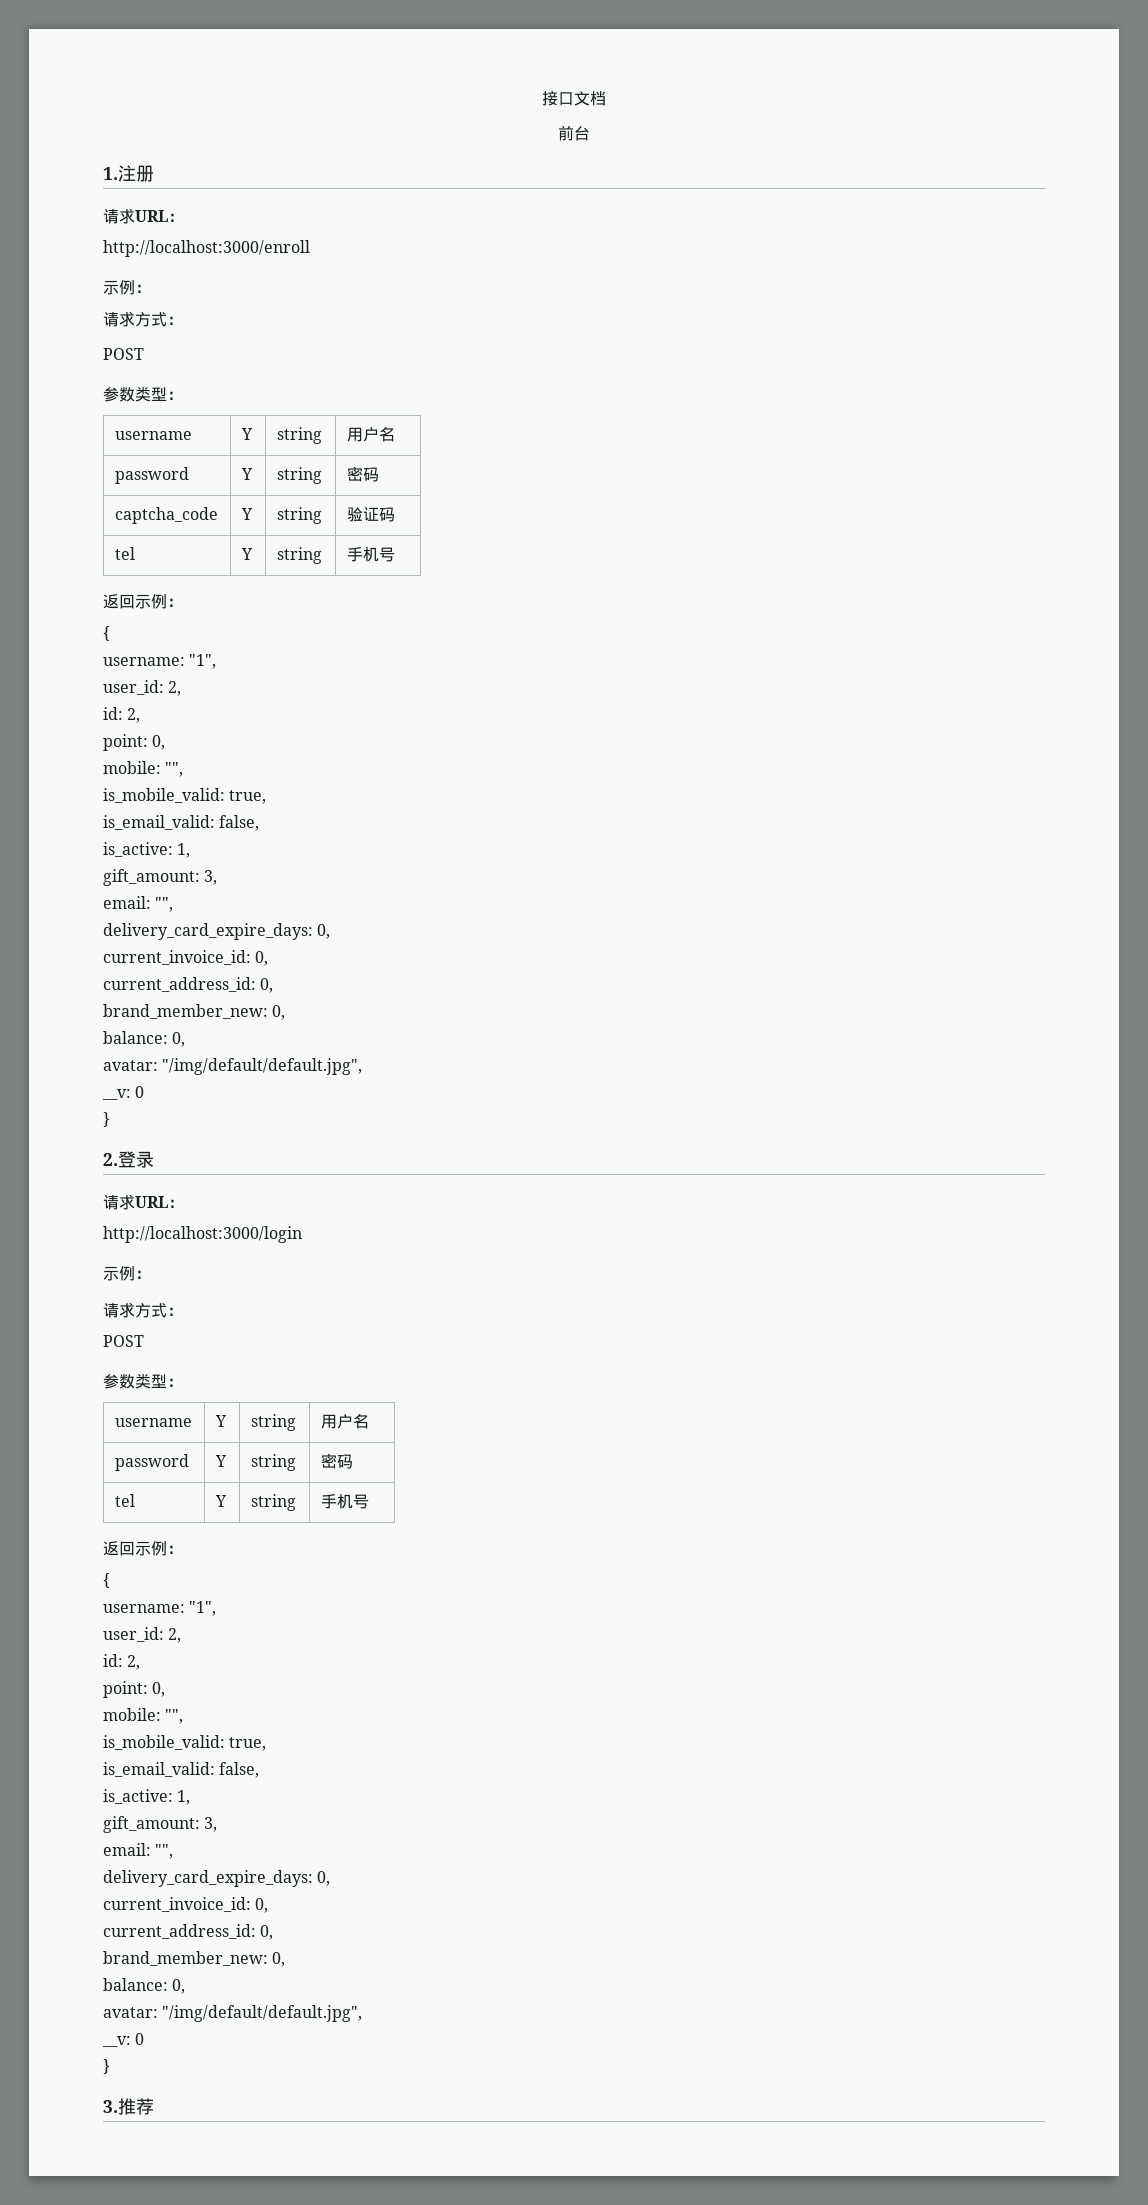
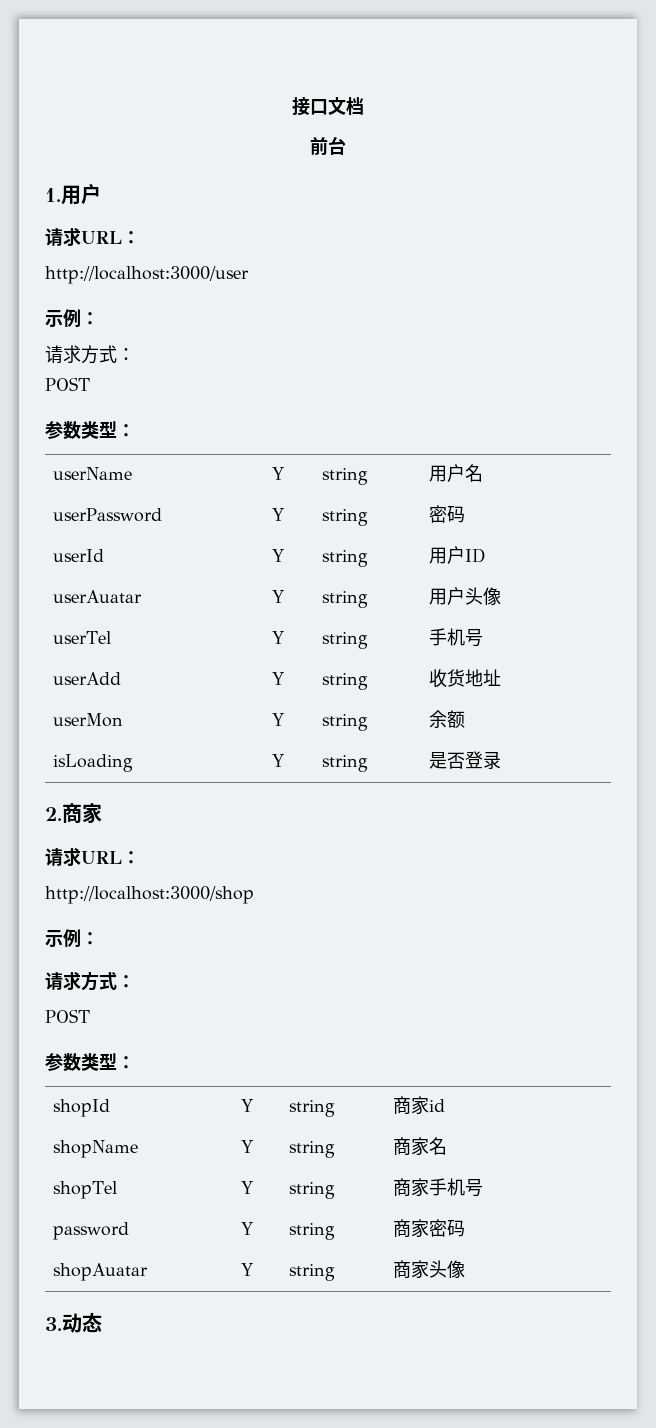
- 1.注册
+ 1.用户
  请求URL：
- http://localhost:3000/enroll
+ http://localhost:3000/user
  示例：
  请求方式：
  POST
  参数类型：
- username | Y | string | 用户名
- password | Y | string | 密码
- captcha_code | Y | string | 验证码
- tel | Y | string | 手机号
- 返回示例：
- {
- username: "1",
- user_id: 2,
- id: 2,
- point: 0,
- mobile: "",
- is_mobile_valid: true,
- is_email_valid: false,
- is_active: 1,
- gift_amount: 3,
- email: "",
- delivery_card_expire_days: 0,
- current_invoice_id: 0,
- current_address_id: 0,
- brand_member_new: 0,
- balance: 0,
- avatar: "/img/default/default.jpg",
- __v: 0
- }
+ userName | Y | string | 用户名
+ userPassword | Y | string | 密码
+ userId | Y | string | 用户ID
+ userAuatar | Y | string | 用户头像
+ userTel | Y | string | 手机号
+ userAdd | Y | string | 收货地址
+ userMon | Y | string | 余额
+ isLoading | Y | string | 是否登录
- 2.登录
+ 2.商家
  请求URL：
- http://localhost:3000/login
+ http://localhost:3000/shop
  示例：
  请求方式：
  POST
  参数类型：
- username | Y | string | 用户名
- password | Y | string | 密码
- tel | Y | string | 手机号
- 返回示例：
- {
- username: "1",
- user_id: 2,
- id: 2,
- point: 0,
- mobile: "",
- is_mobile_valid: true,
- is_email_valid: false,
- is_active: 1,
- gift_amount: 3,
- email: "",
- delivery_card_expire_days: 0,
- current_invoice_id: 0,
- current_address_id: 0,
- brand_member_new: 0,
- balance: 0,
- avatar: "/img/default/default.jpg",
- __v: 0
- }
+ shopId | Y | string | 商家id
+ shopName | Y | string | 商家名
+ shopTel | Y | string | 商家手机号
+ password | Y | string | 商家密码
+ shopAuatar | Y | string | 商家头像
- 3.推荐
+ 3.动态

